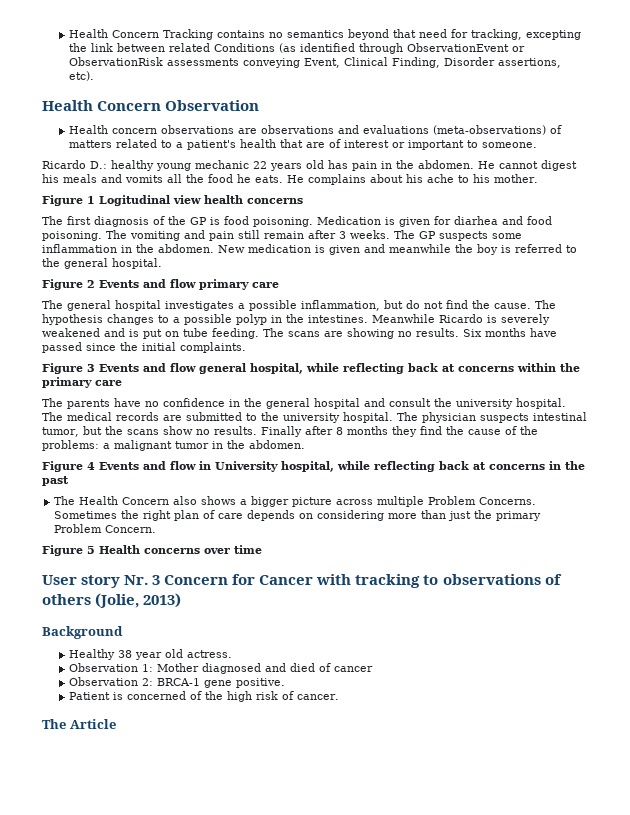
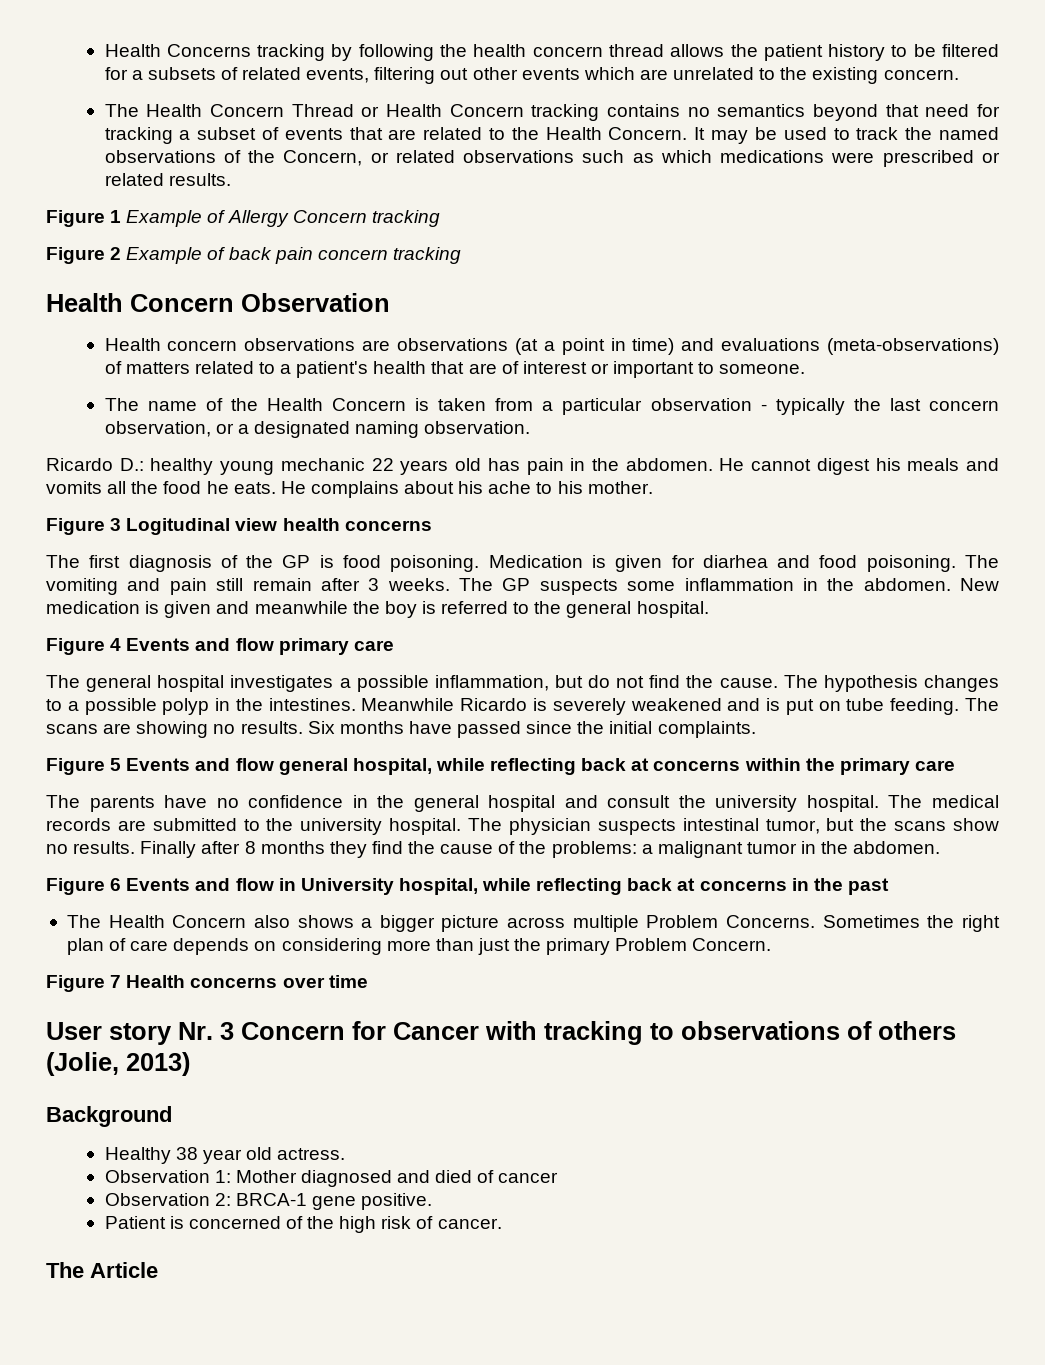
- Health Concern Tracking contains no semantics beyond that need for tracking, excepting the link between related Conditions (as identified through ObservationEvent or ObservationRisk assessments conveying Event, Clinical Finding, Disorder assertions, etc).
+ Health Concerns tracking by following the health concern thread allows the patient history to be filtered for a subsets of related events, filtering out other events which are unrelated to the existing concern.
+ The Health Concern Thread or Health Concern tracking contains no semantics beyond that need for tracking a subset of events that are related to the Health Concern. It may be used to track the named observations of the Concern, or related observations such as which medications were prescribed or related results.
+ Figure 1 Example of Allergy Concern tracking
+ Figure 2 Example of back pain concern tracking
- Health concern observations are observations and evaluations (meta-observations) of matters related to a patient's health that are of interest or important to someone.
+ Health concern observations are observations (at a point in time) and evaluations (meta-observations) of matters related to a patient's health that are of interest or important to someone.
+ The name of the Health Concern is taken from a particular observation - typically the last concern observation, or a designated naming observation.
- Figure 1 Logitudinal view health concerns
+ Figure 3 Logitudinal view health concerns
- Figure 2 Events and flow primary care
+ Figure 4 Events and flow primary care
- Figure 3 Events and flow general hospital, while reflecting back at concerns within the primary care
+ Figure 5 Events and flow general hospital, while reflecting back at concerns within the primary care
- Figure 4 Events and flow in University hospital, while reflecting back at concerns in the past
+ Figure 6 Events and flow in University hospital, while reflecting back at concerns in the past
- Figure 5 Health concerns over time
+ Figure 7 Health concerns over time

